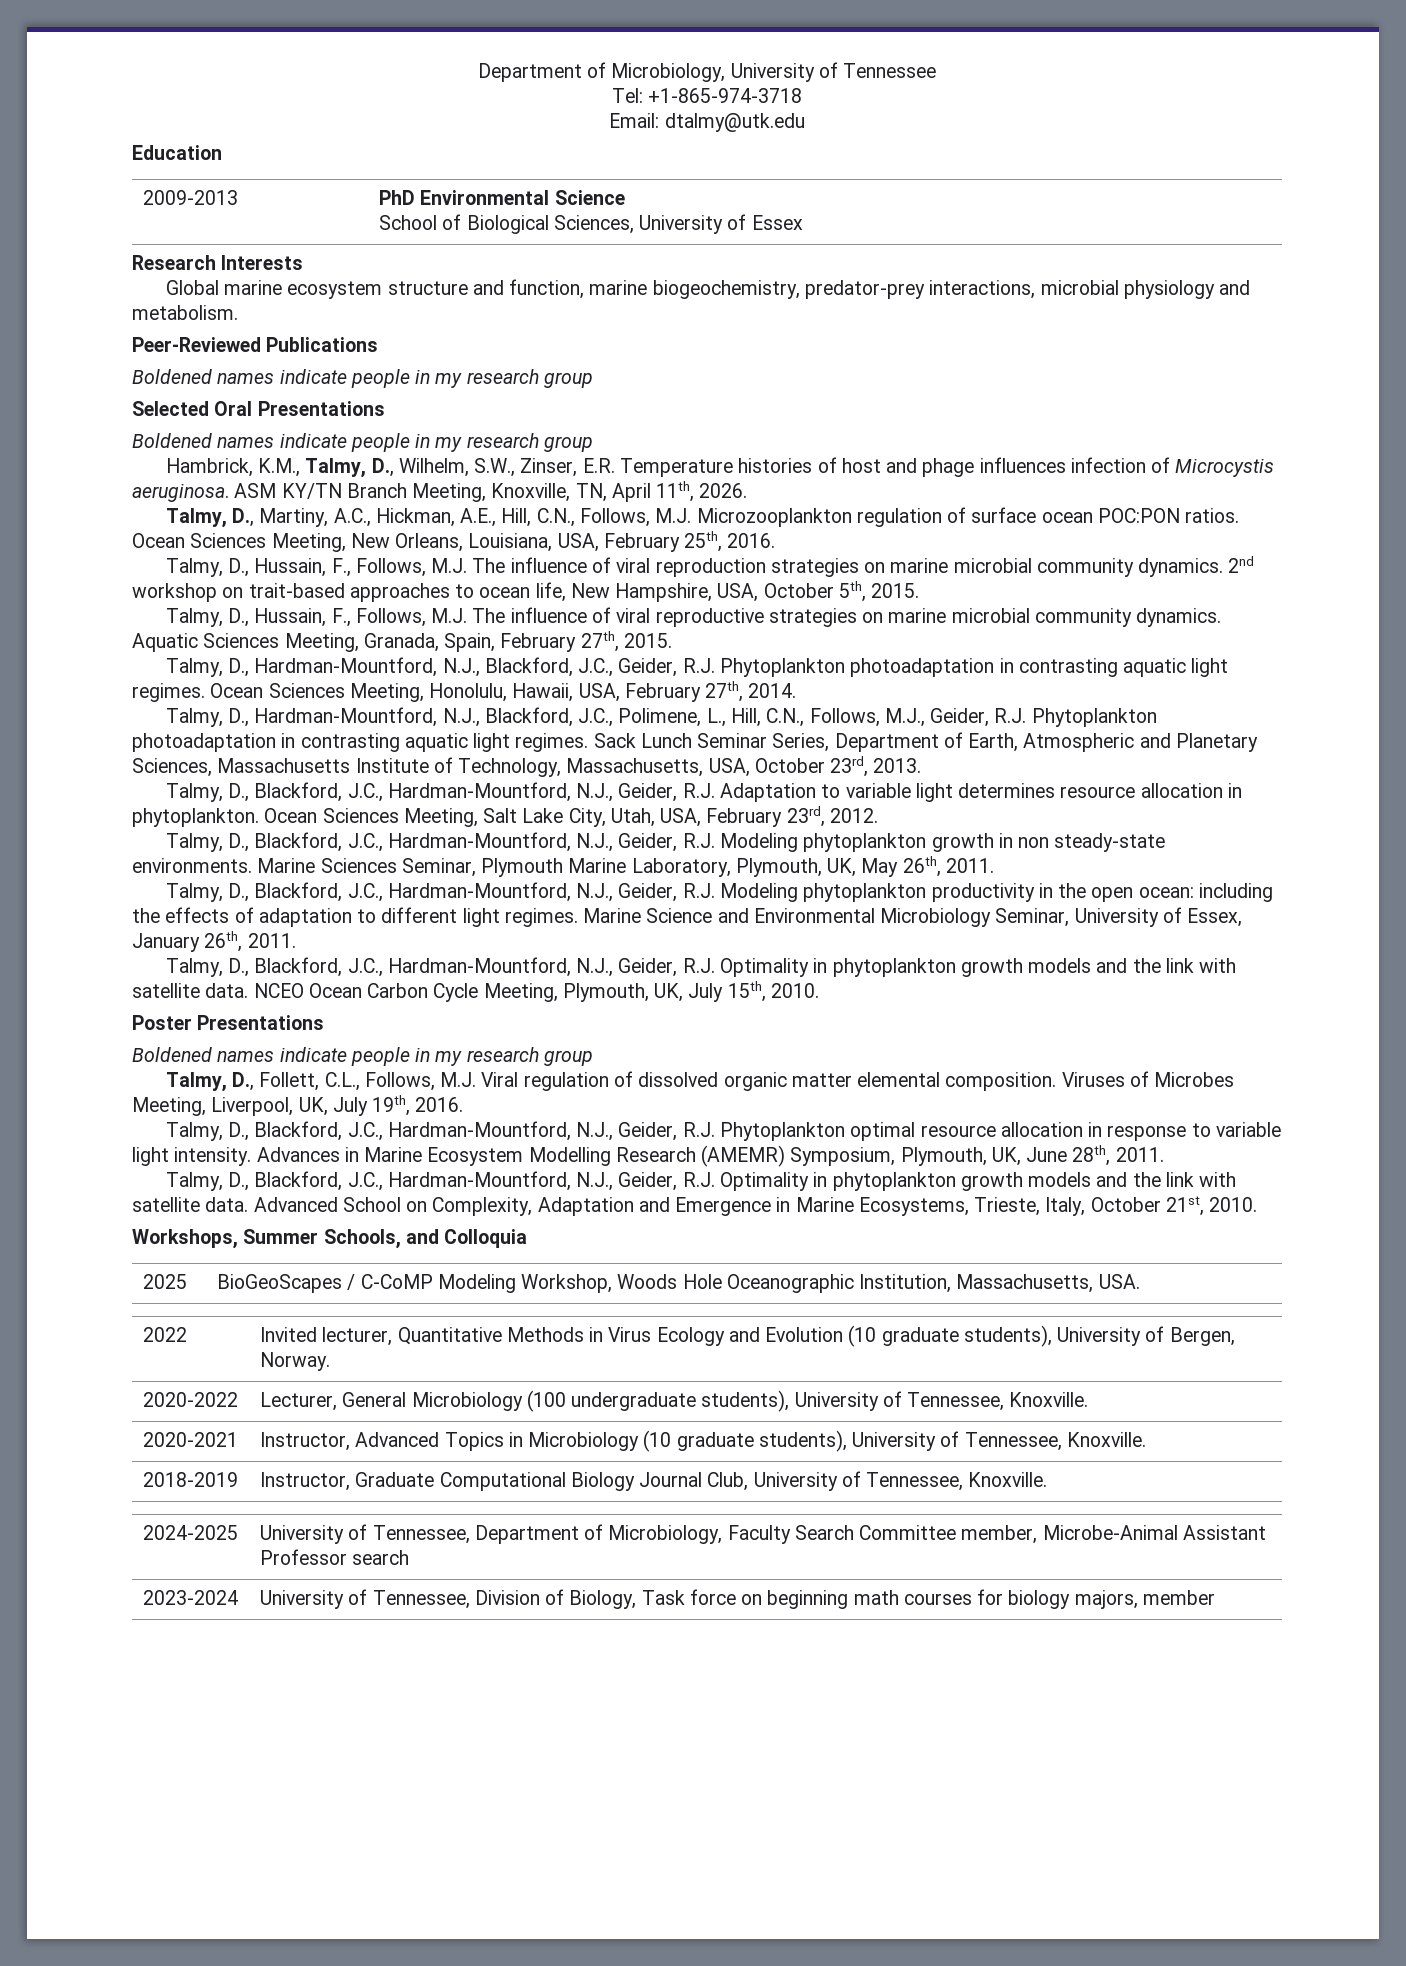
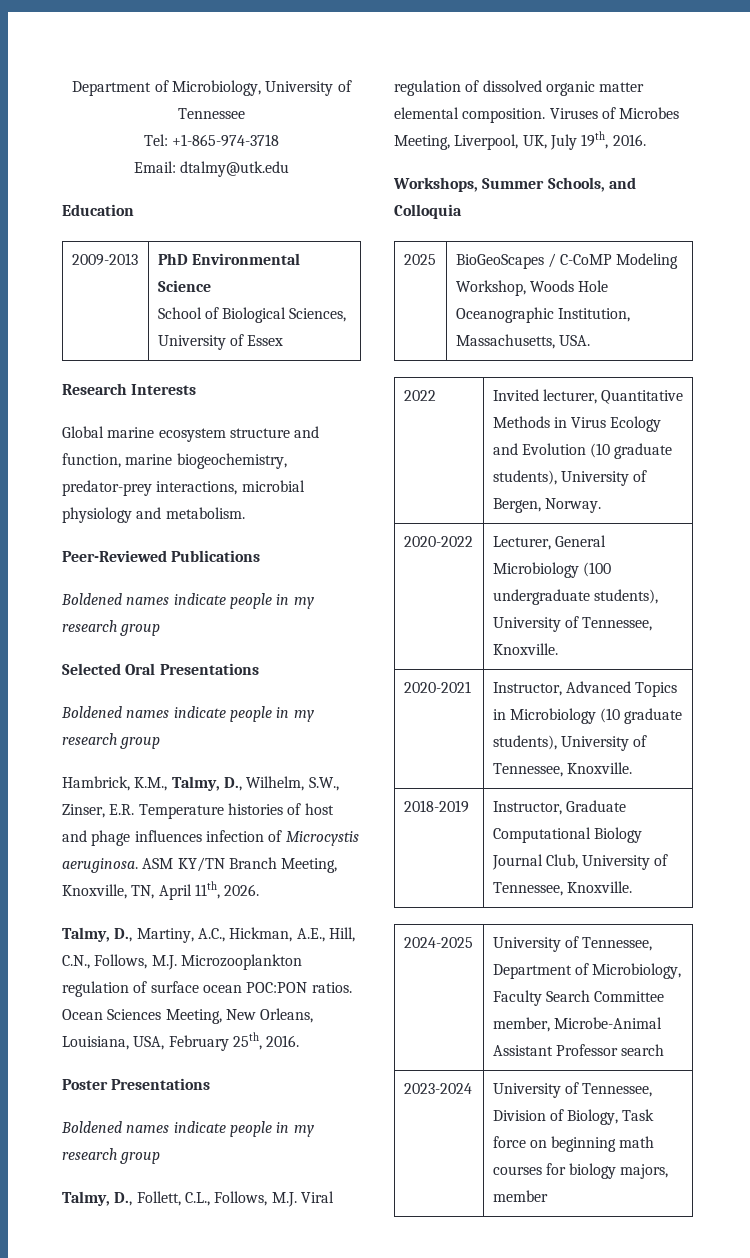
- Talmy, D., Hussain, F., Follows, M.J. The influence of viral reproduction strategies on marine microbial community dynamics. 2nd workshop on trait-based approaches to ocean life, New Hampshire, USA, October 5th, 2015.
- Talmy, D., Hussain, F., Follows, M.J. The influence of viral reproductive strategies on marine microbial community dynamics. Aquatic Sciences Meeting, Granada, Spain, February 27th, 2015.
- Talmy, D., Hardman-Mountford, N.J., Blackford, J.C., Geider, R.J. Phytoplankton photoadaptation in contrasting aquatic light regimes. Ocean Sciences Meeting, Honolulu, Hawaii, USA, February 27th, 2014.
- Talmy, D., Hardman-Mountford, N.J., Blackford, J.C., Polimene, L., Hill, C.N., Follows, M.J., Geider, R.J. Phytoplankton photoadaptation in contrasting aquatic light regimes. Sack Lunch Seminar Series, Department of Earth, Atmospheric and Planetary Sciences, Massachusetts Institute of Technology, Massachusetts, USA, October 23rd, 2013.
- Talmy, D., Blackford, J.C., Hardman-Mountford, N.J., Geider, R.J. Adaptation to variable light determines resource allocation in phytoplankton. Ocean Sciences Meeting, Salt Lake City, Utah, USA, February 23rd, 2012.
- Talmy, D., Blackford, J.C., Hardman-Mountford, N.J., Geider, R.J. Modeling phytoplankton growth in non steady-state environments. Marine Sciences Seminar, Plymouth Marine Laboratory, Plymouth, UK, May 26th, 2011.
- Talmy, D., Blackford, J.C., Hardman-Mountford, N.J., Geider, R.J. Modeling phytoplankton productivity in the open ocean: including the effects of adaptation to different light regimes. Marine Science and Environmental Microbiology Seminar, University of Essex, January 26th, 2011.
- Talmy, D., Blackford, J.C., Hardman-Mountford, N.J., Geider, R.J. Optimality in phytoplankton growth models and the link with satellite data. NCEO Ocean Carbon Cycle Meeting, Plymouth, UK, July 15th, 2010.
- Talmy, D., Blackford, J.C., Hardman-Mountford, N.J., Geider, R.J. Phytoplankton optimal resource allocation in response to variable light intensity. Advances in Marine Ecosystem Modelling Research (AMEMR) Symposium, Plymouth, UK, June 28th, 2011.
- Talmy, D., Blackford, J.C., Hardman-Mountford, N.J., Geider, R.J. Optimality in phytoplankton growth models and the link with satellite data. Advanced School on Complexity, Adaptation and Emergence in Marine Ecosystems, Trieste, Italy, October 21st, 2010.

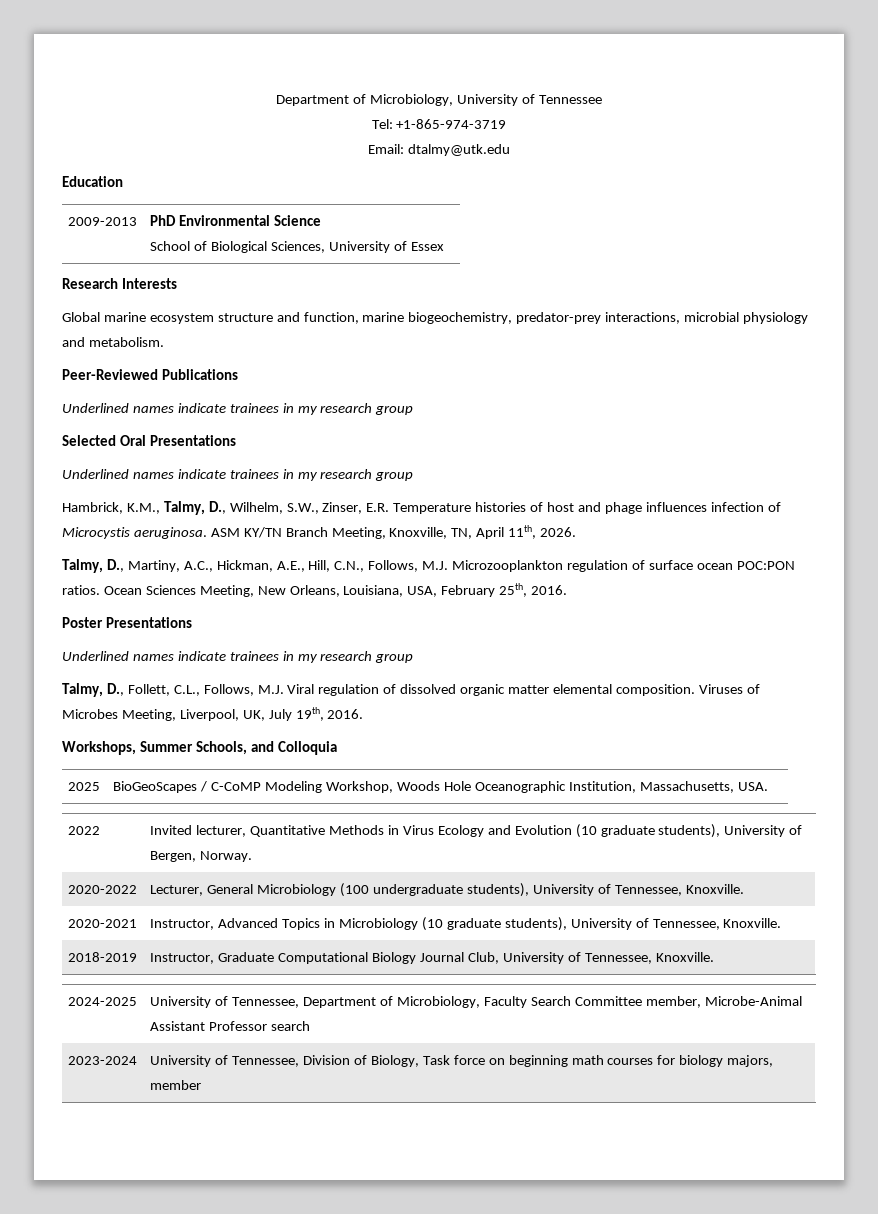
- Tel: +1-865-974-3718
+ Tel: +1-865-974-3719
  Peer-Reviewed Publications
- Boldened names indicate people in my research group
+ Underlined names indicate trainees in my research group
  Selected Oral Presentations
- Boldened names indicate people in my research group
+ Underlined names indicate trainees in my research group
  Poster Presentations
- Boldened names indicate people in my research group
+ Underlined names indicate trainees in my research group

